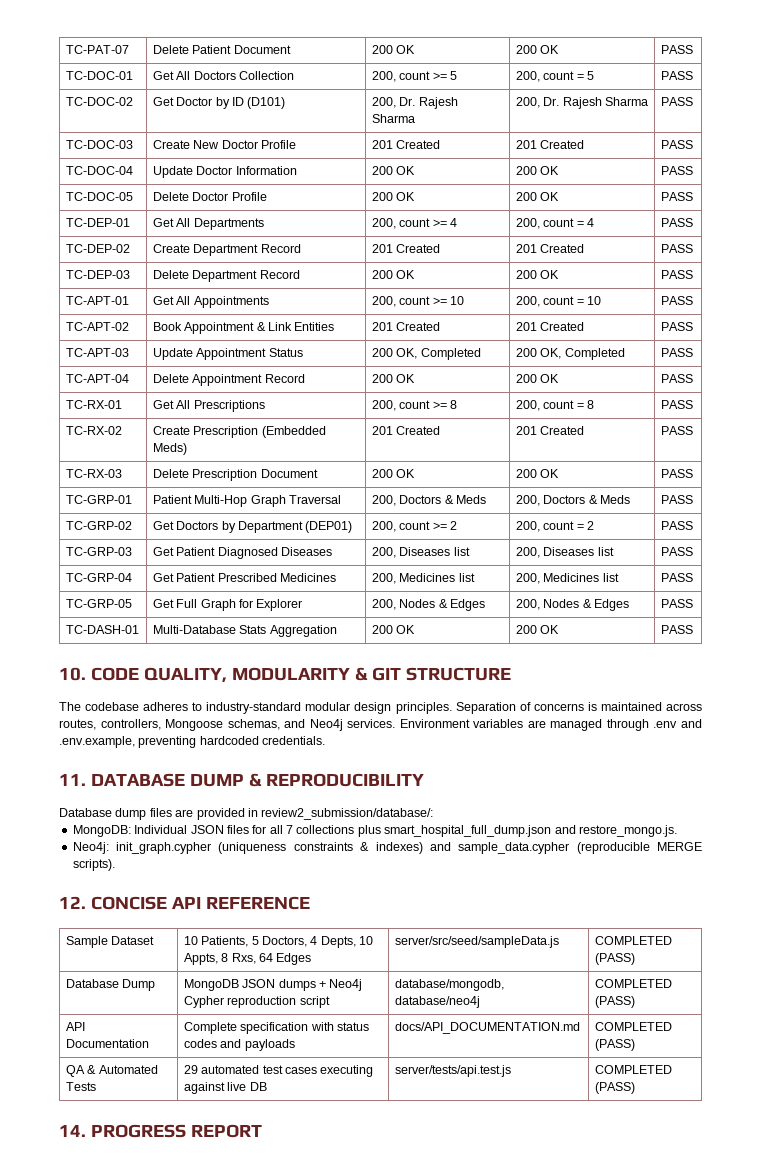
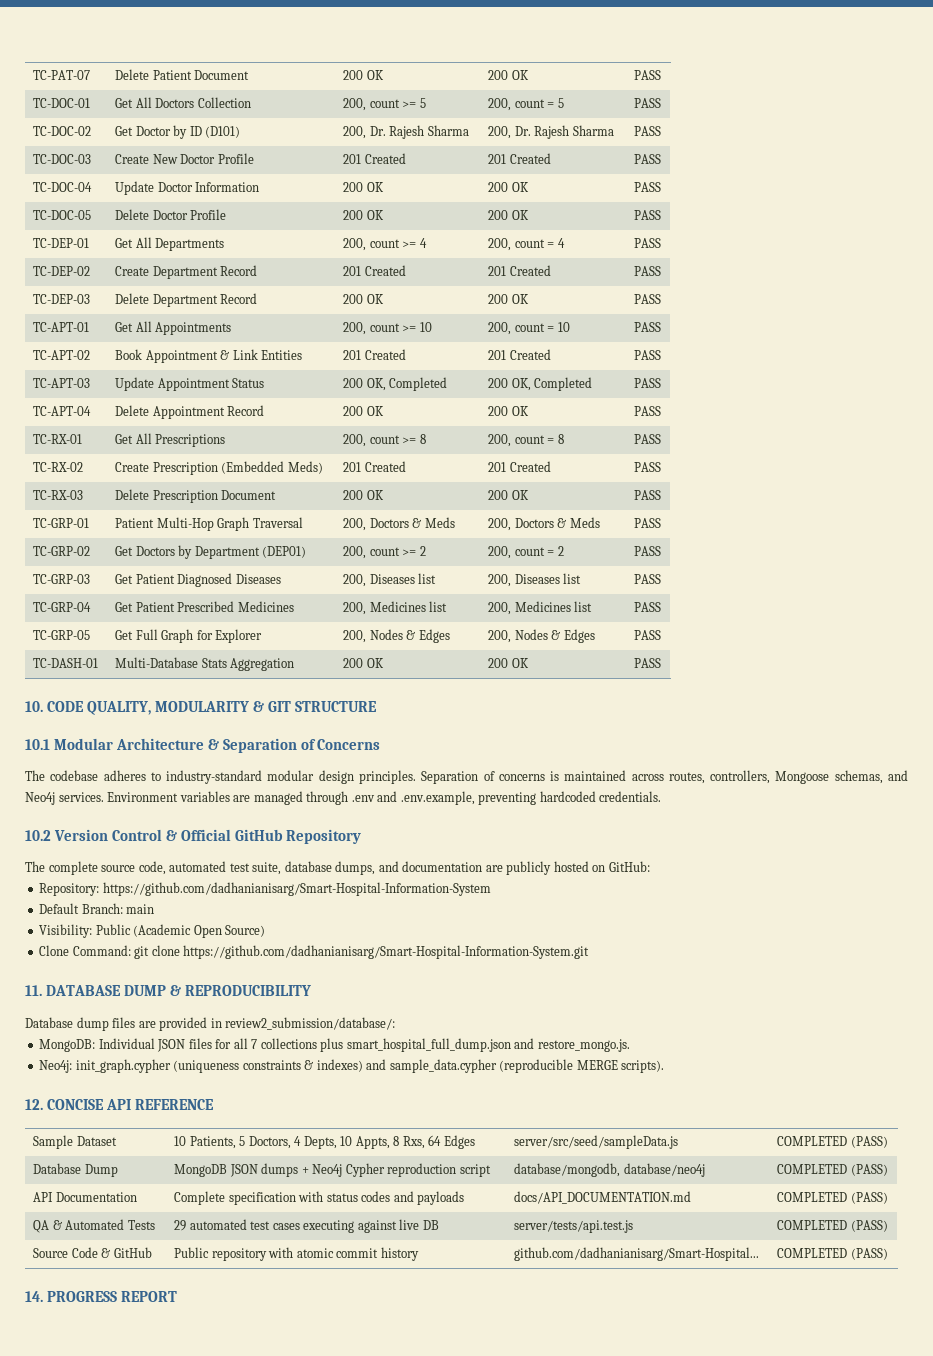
+ 10.1 Modular Architecture & Separation of Concerns
+ 10.2 Version Control & Official GitHub Repository
+ The complete source code, automated test suite, database dumps, and documentation are publicly hosted on GitHub:
+ Repository: https://github.com/dadhanianisarg/Smart-Hospital-Information-System
+ Default Branch: main
+ Visibility: Public (Academic Open Source)
+ Clone Command: git clone https://github.com/dadhanianisarg/Smart-Hospital-Information-System.git
+ Source Code & GitHub | Public repository with atomic commit history | github.com/dadhanianisarg/Smart-Hospital... | COMPLETED (PASS)

